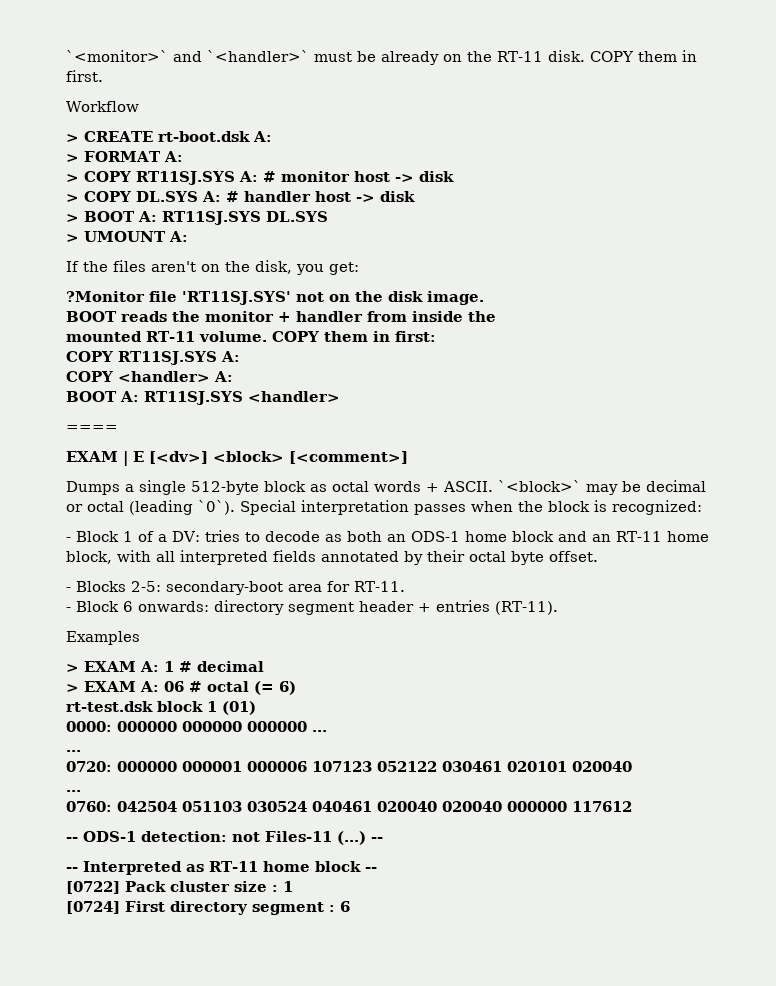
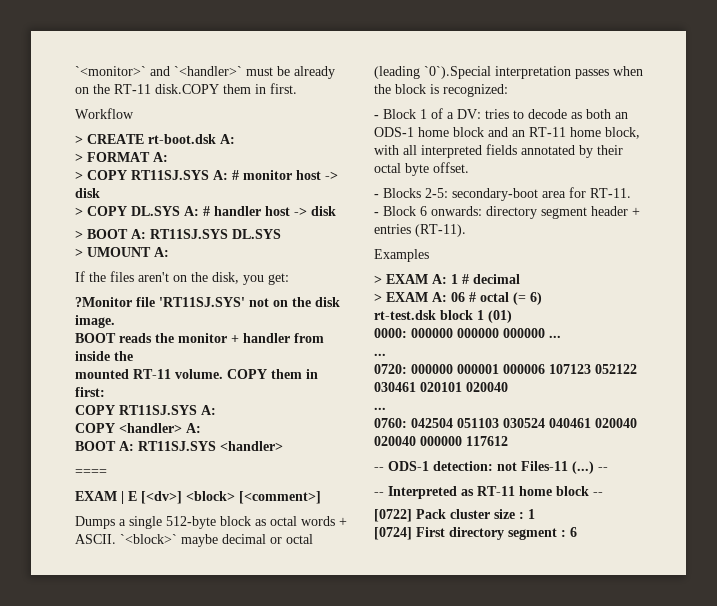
- `<monitor>` and `<handler>` must be already on the RT-11 disk. COPY them in first.
+ `<monitor>` and `<handler>` must be already on the RT-11 disk.COPY them in first.
- `<block>` may be decimal or octal (leading `0`). Special interpretation passes when the block is recognized:
+ `<block>` maybe decimal or octal (leading `0`).Special interpretation passes when the block is recognized:

